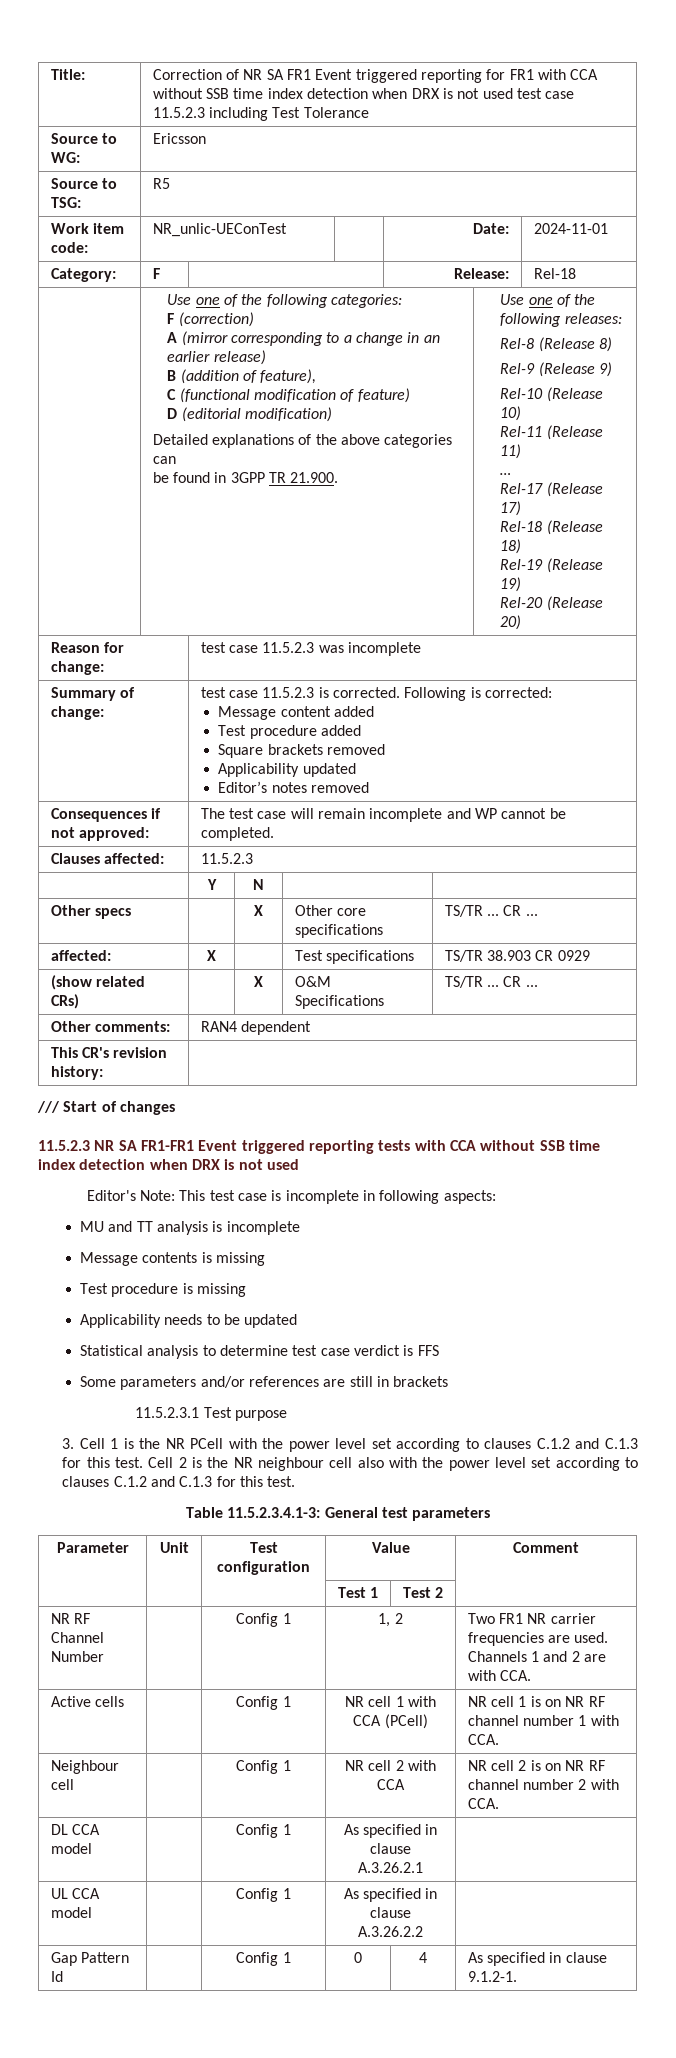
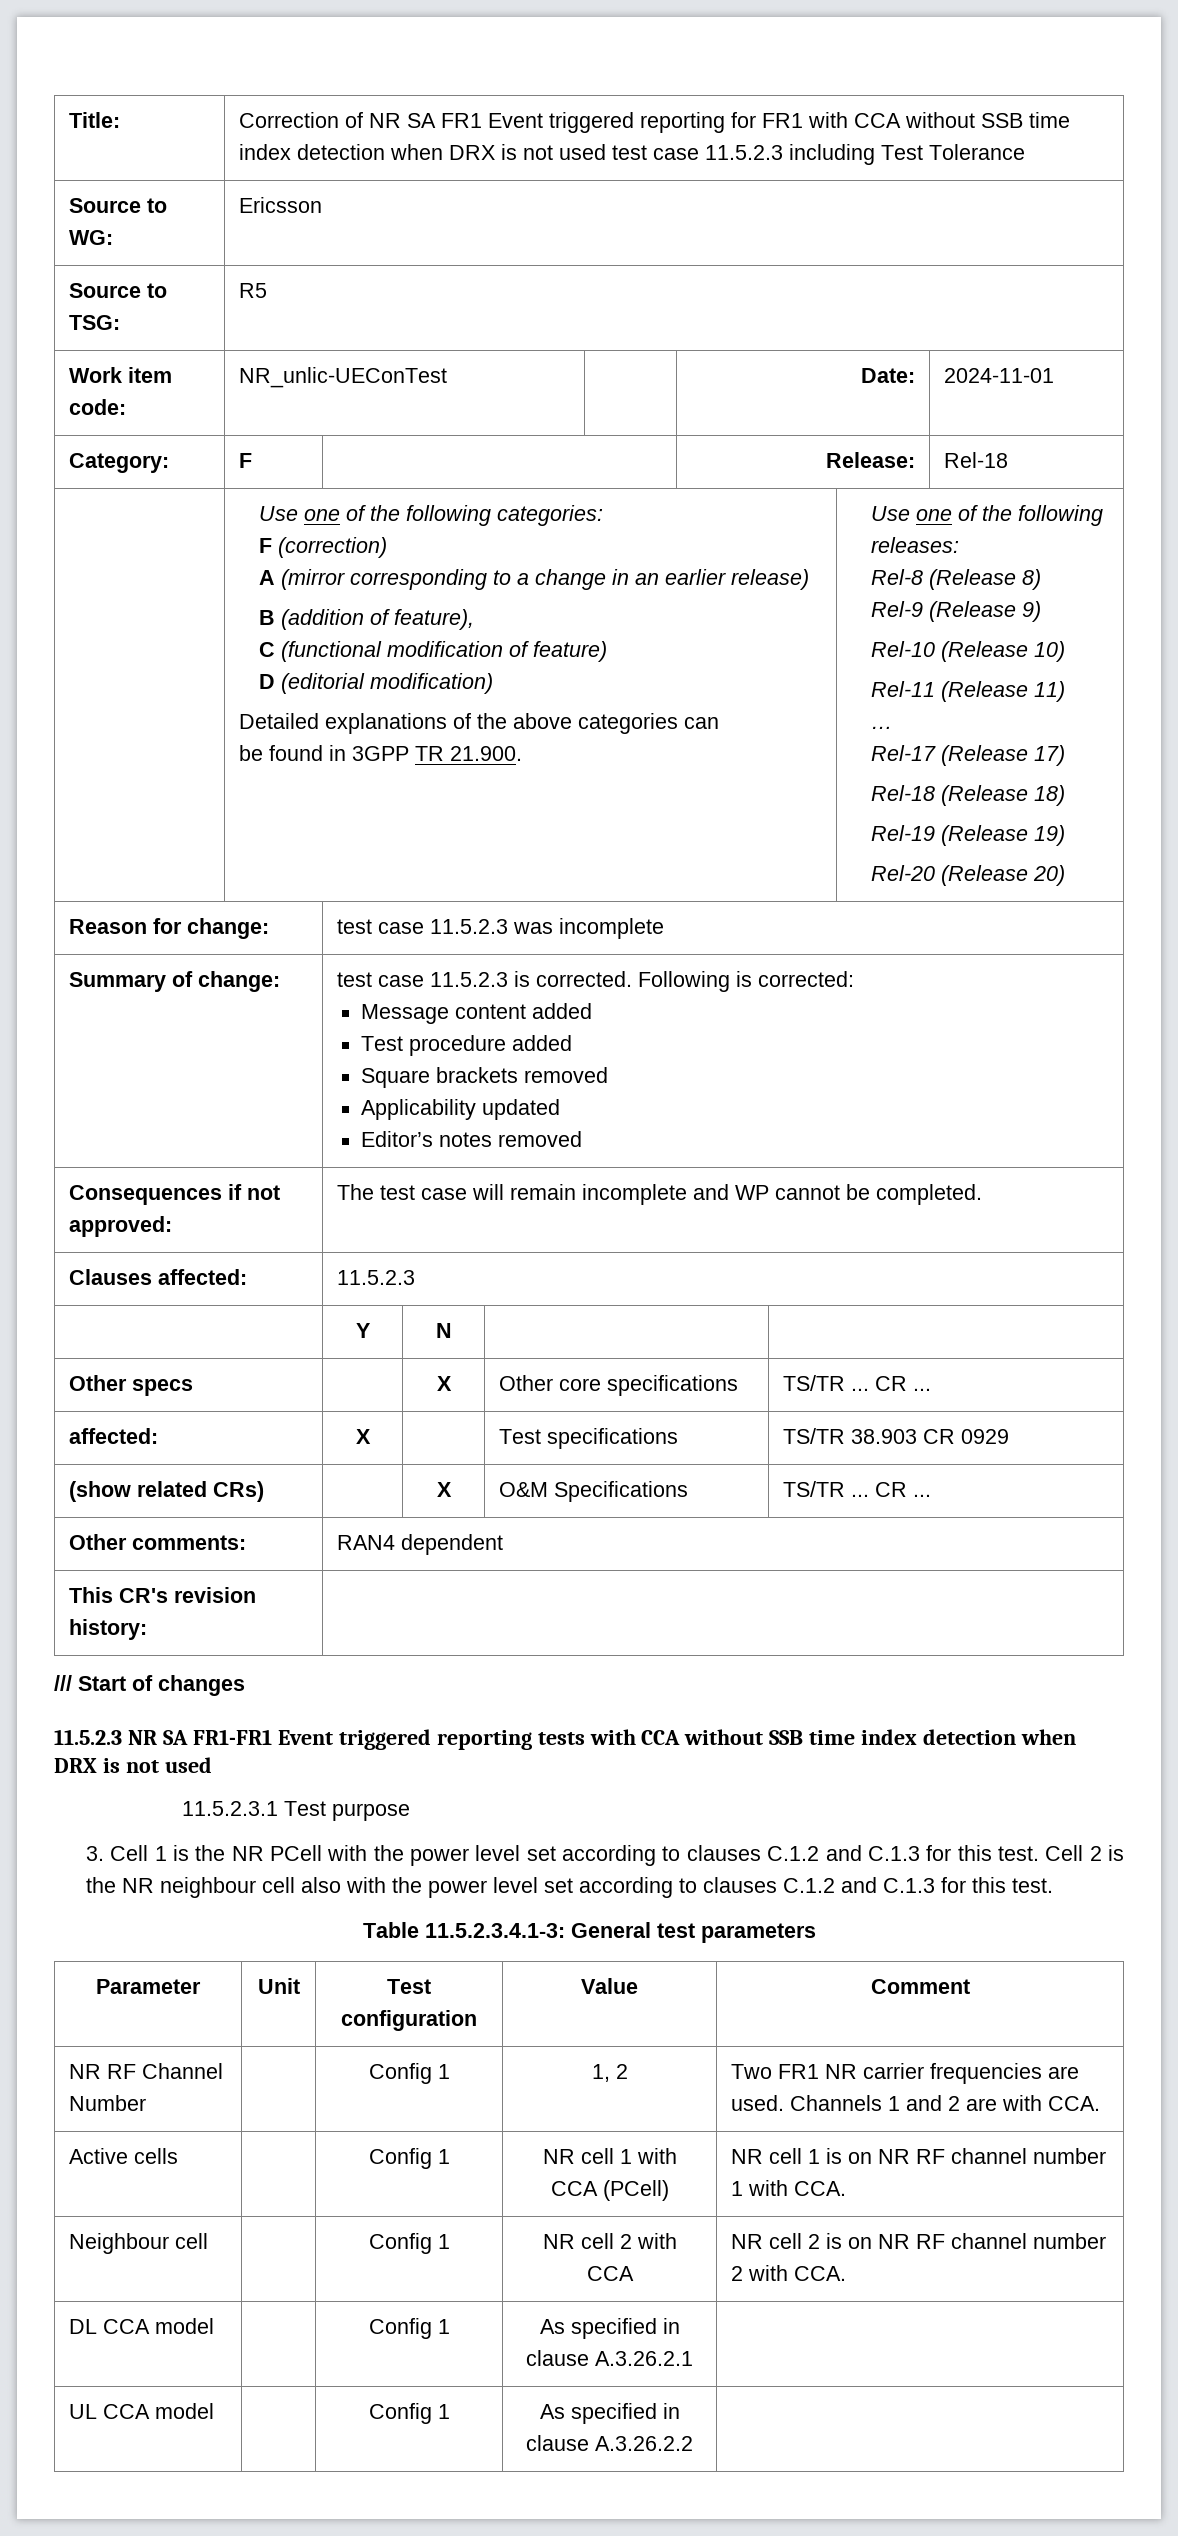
- Editor's Note: This test case is incomplete in following aspects:
- MU and TT analysis is incomplete
- Message contents is missing
- Test procedure is missing
- Applicability needs to be updated
- Statistical analysis to determine test case verdict is FFS
- Some parameters and/or references are still in brackets
- | | | Test 1 | Test 2 |
- Gap Pattern Id | | Config 1 | 0 | 4 | As specified in clause 9.1.2-1.

